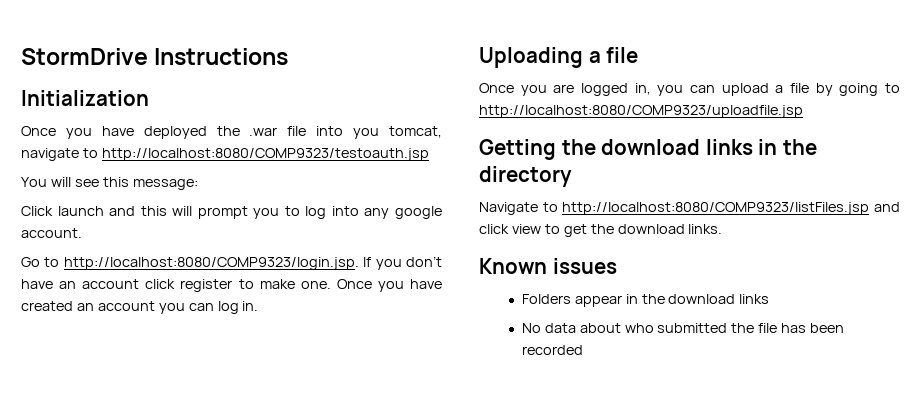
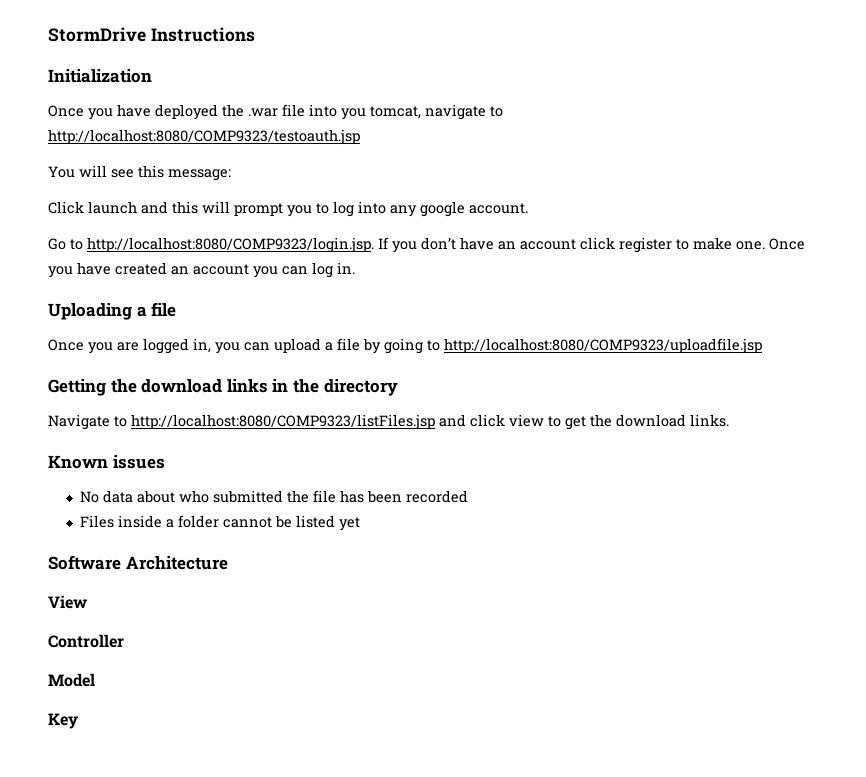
- Folders appear in the download links
+ Files inside a folder cannot be listed yet
+ Software Architecture
+ View
+ Controller
+ Model
+ Key

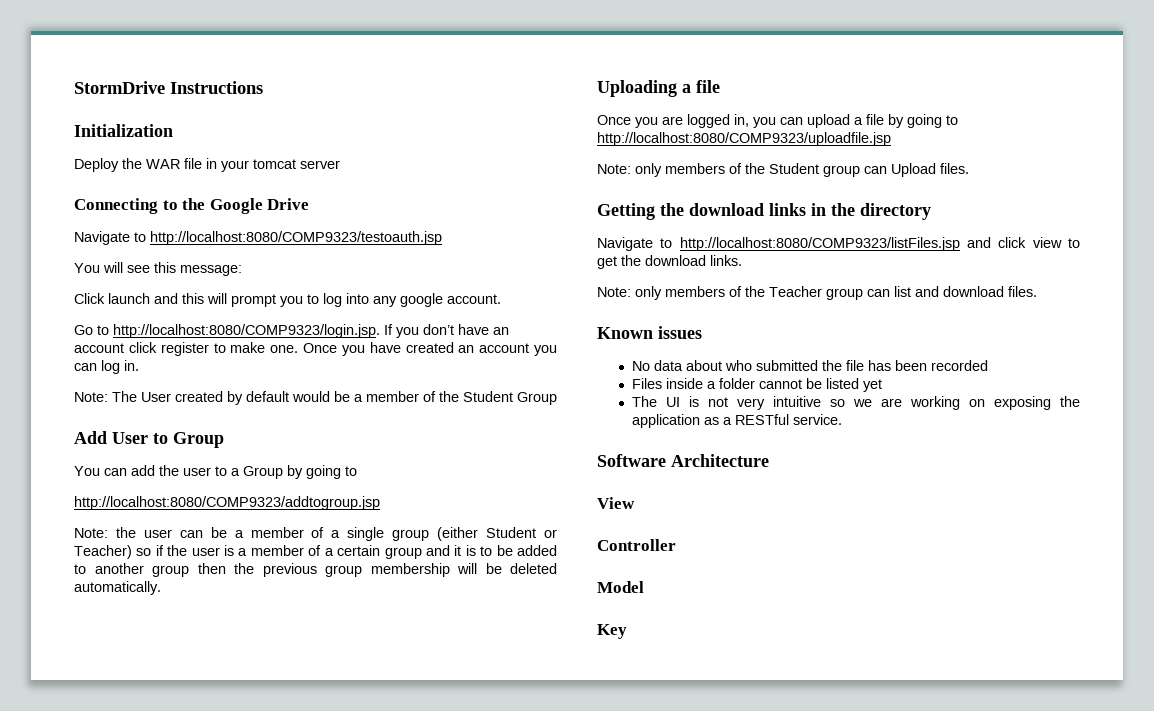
- Once you have deployed the .war file into you tomcat, navigate to http://localhost:8080/COMP9323/testoauth.jsp
+ Deploy the WAR file in your tomcat server
+ Connecting to the Google Drive
+ Navigate to http://localhost:8080/COMP9323/testoauth.jsp
+ Note: The User created by default would be a member of the Student Group
+ Add User to Group
+ You can add the user to a Group by going to
+ http://localhost:8080/COMP9323/addtogroup.jsp
+ Note: the user can be a member of a single group (either Student or Teacher) so if the user is a member of a certain group and it is to be added to another group then the previous group membership will be deleted automatically.
+ Note: only members of the Student group can Upload files.
+ Note: only members of the Teacher group can list and download files.
+ The UI is not very intuitive so we are working on exposing the application as a RESTful service.

